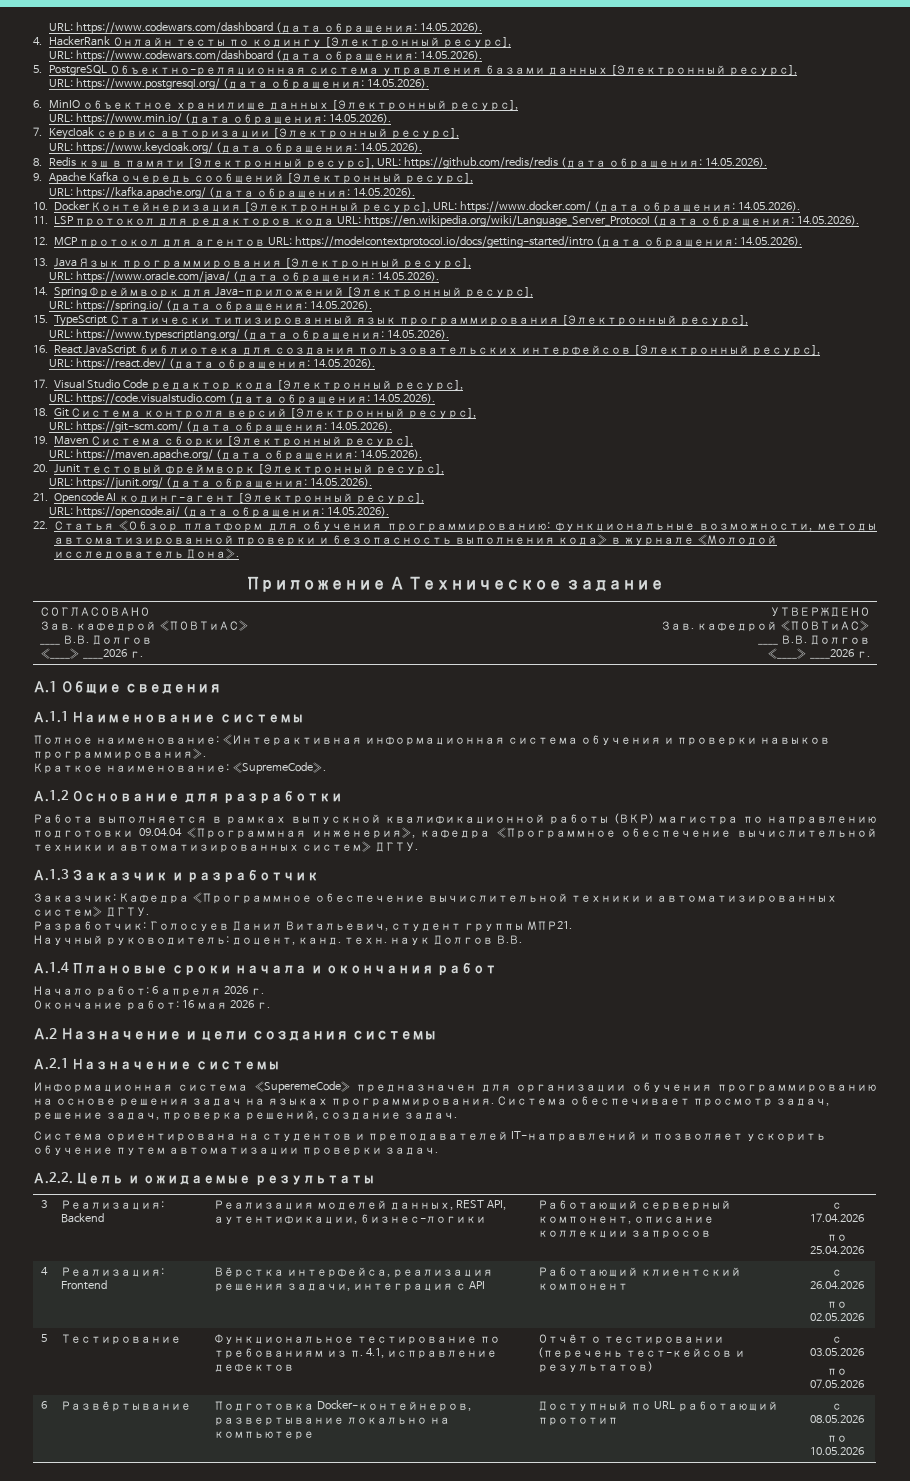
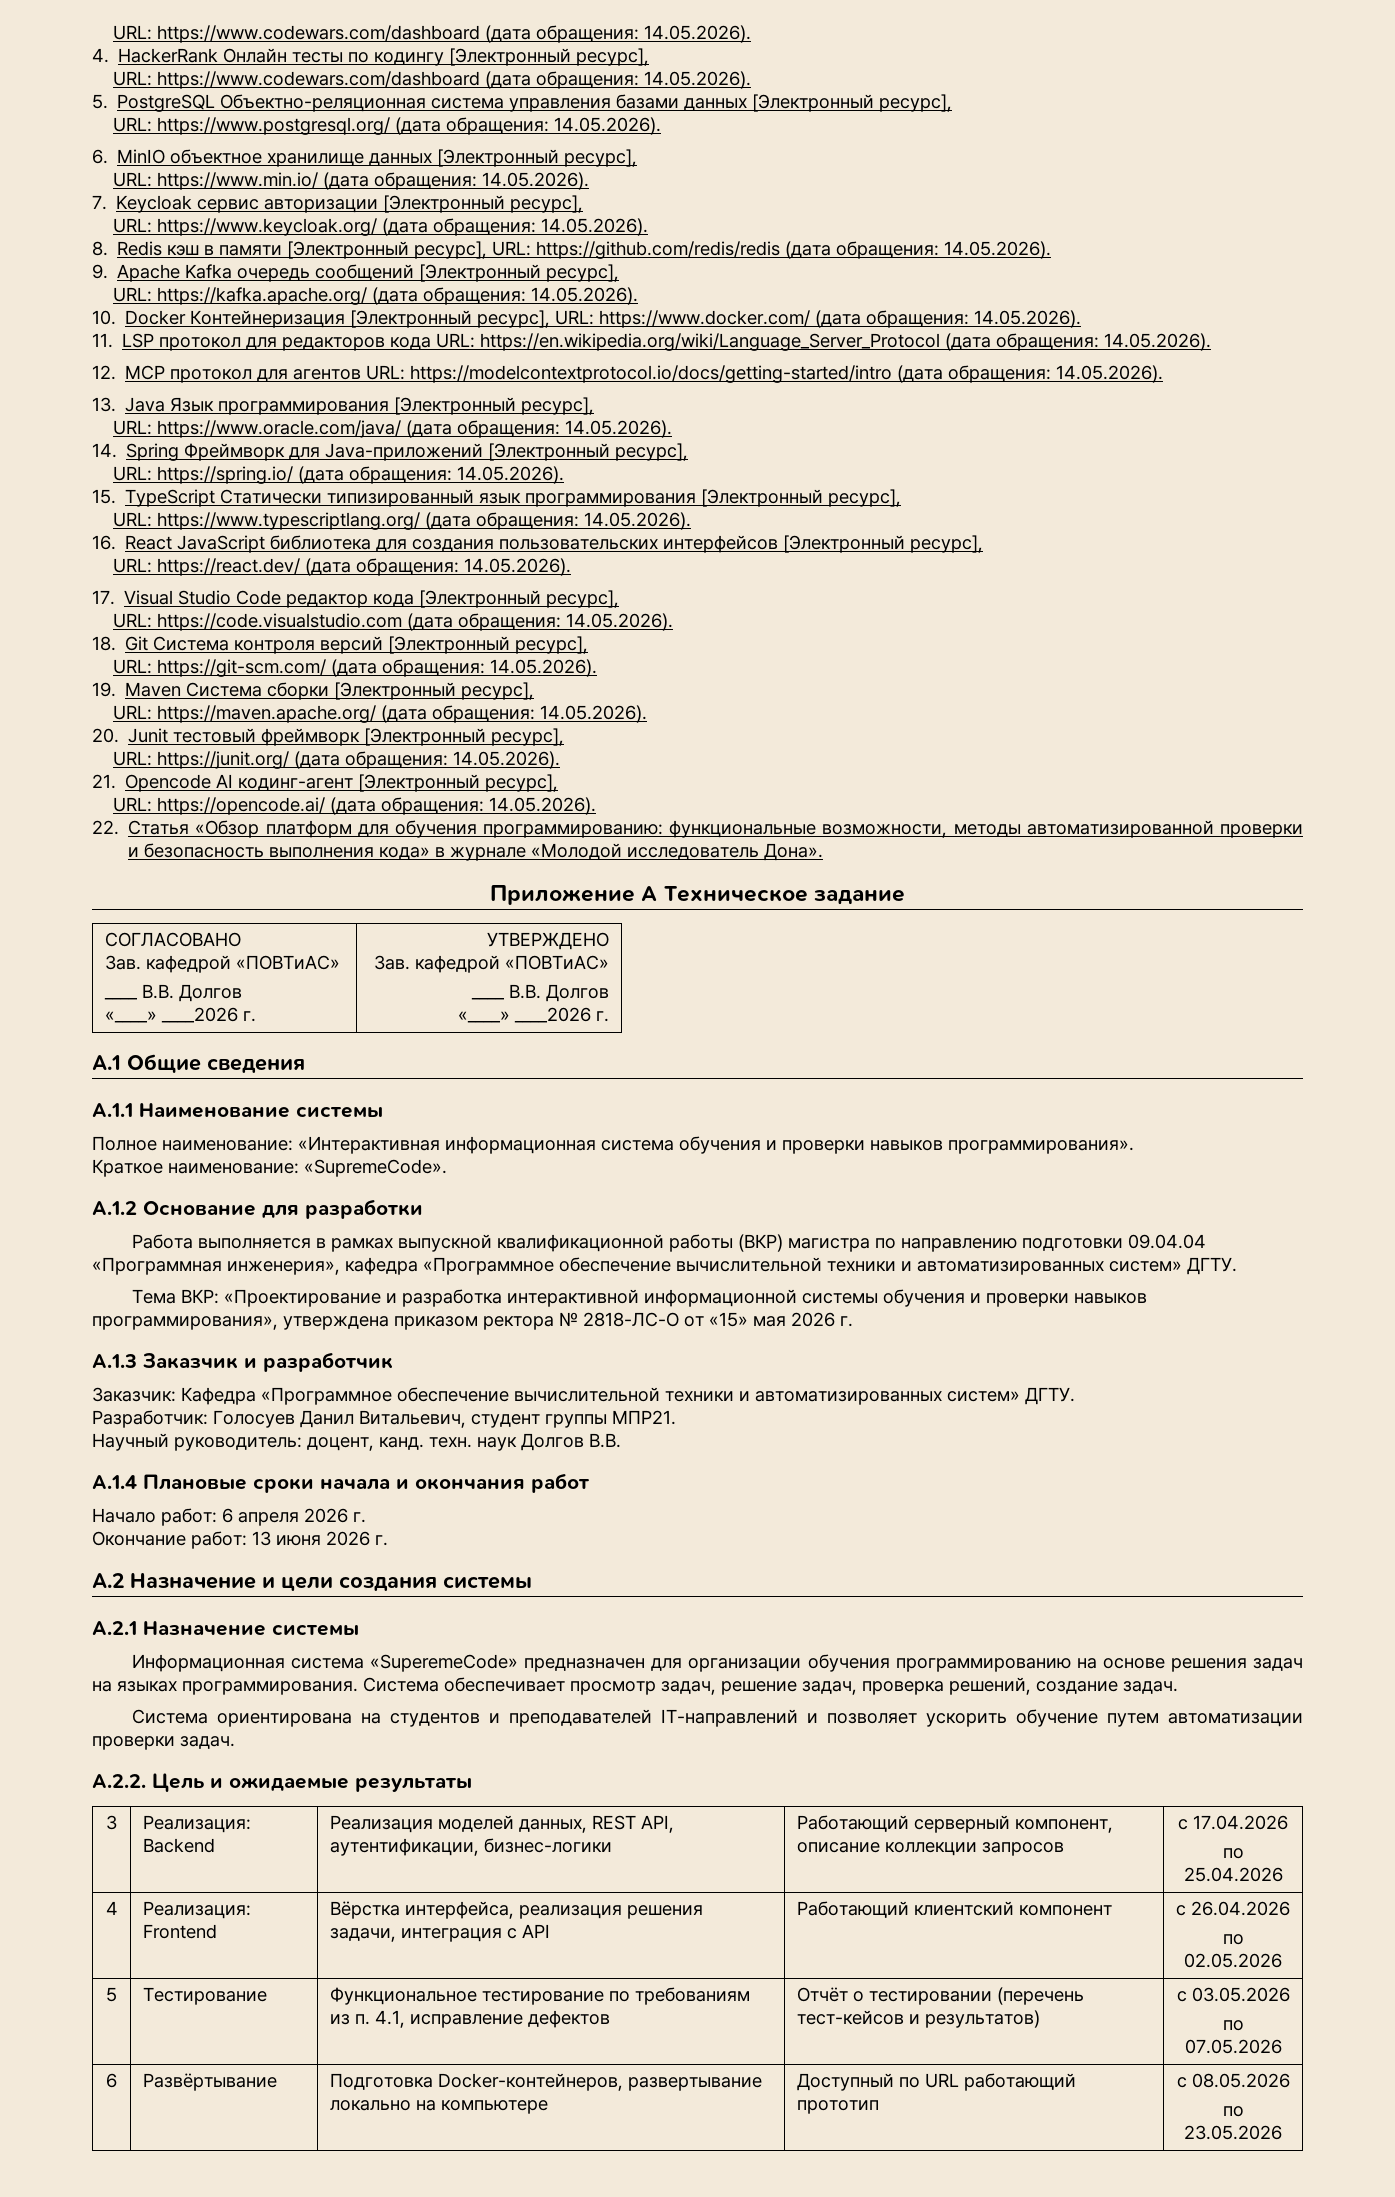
+ Тема ВКР: «Проектирование и разработка интерактивной информационной системы обучения и проверки навыков программирования», утверждена приказом ректора № 2818-ЛС-О от «15» мая 2026 г.
- Окончание работ: 16 мая 2026 г.
+ Окончание работ: 13 июня 2026 г.
  6 | Развёртывание | Подготовка Docker-контейнеров, развертывание локально на компьютере | Доступный по URL работающий прототип | с 08.05.2026
- по 10.05.2026
+ по 23.05.2026

